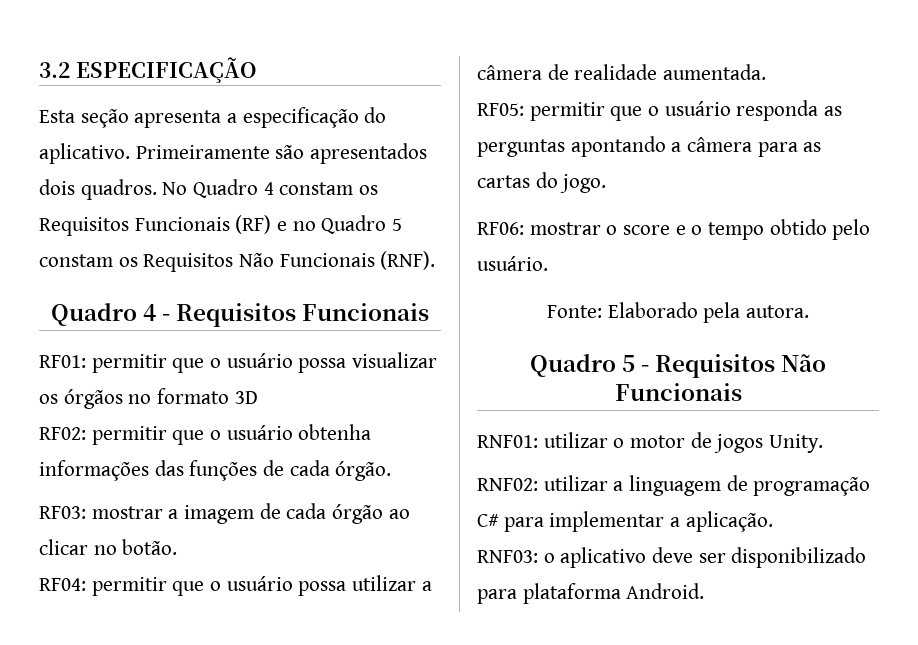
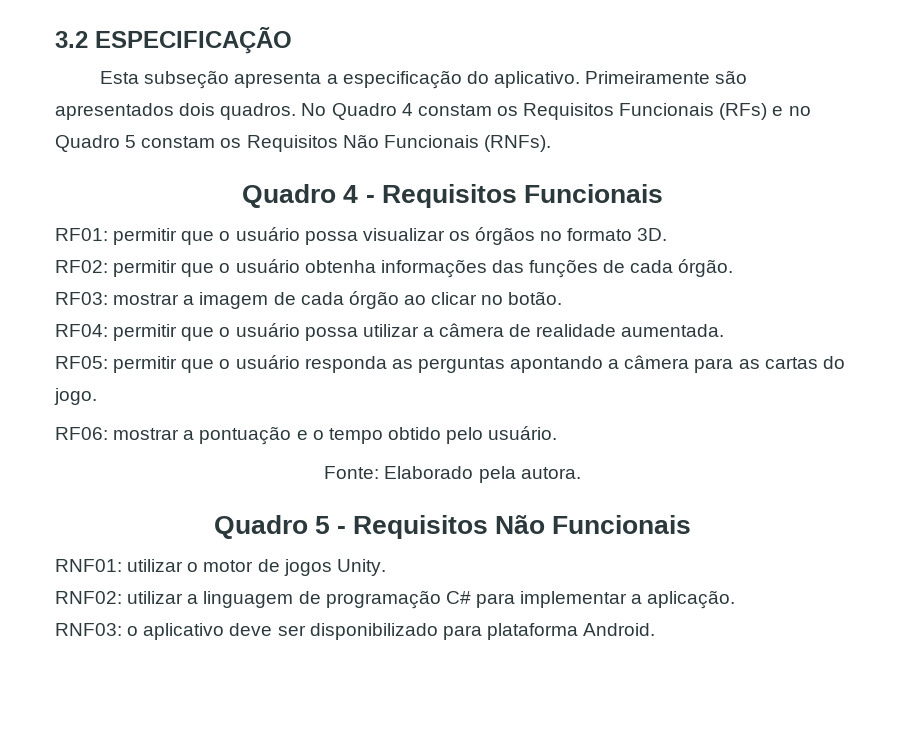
- Esta seção apresenta a especificação do aplicativo.
+ Esta subseção apresenta a especificação do aplicativo.
- No Quadro 4 constam os Requisitos Funcionais (RF) e no Quadro 5 constam os Requisitos Não Funcionais (RNF).
+ No Quadro 4 constam os Requisitos Funcionais (RFs) e no Quadro 5 constam os Requisitos Não Funcionais (RNFs).
- RF01: permitir que o usuário possa visualizar os órgãos no formato 3D
+ RF01: permitir que o usuário possa visualizar os órgãos no formato 3D.
- RF06: mostrar o score e o tempo obtido pelo usuário.
+ RF06: mostrar a pontuação e o tempo obtido pelo usuário.

